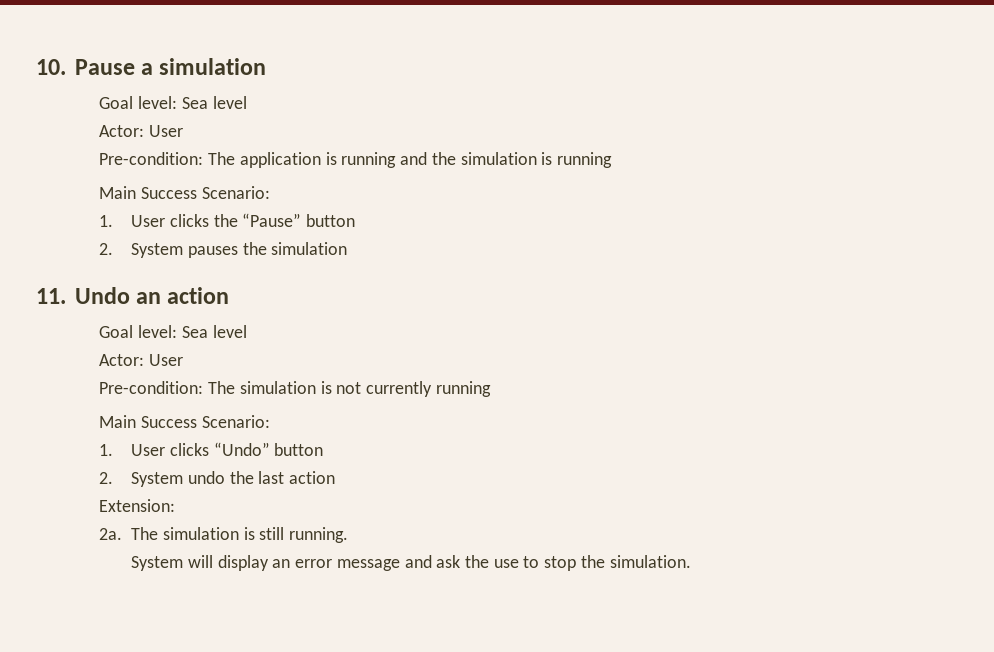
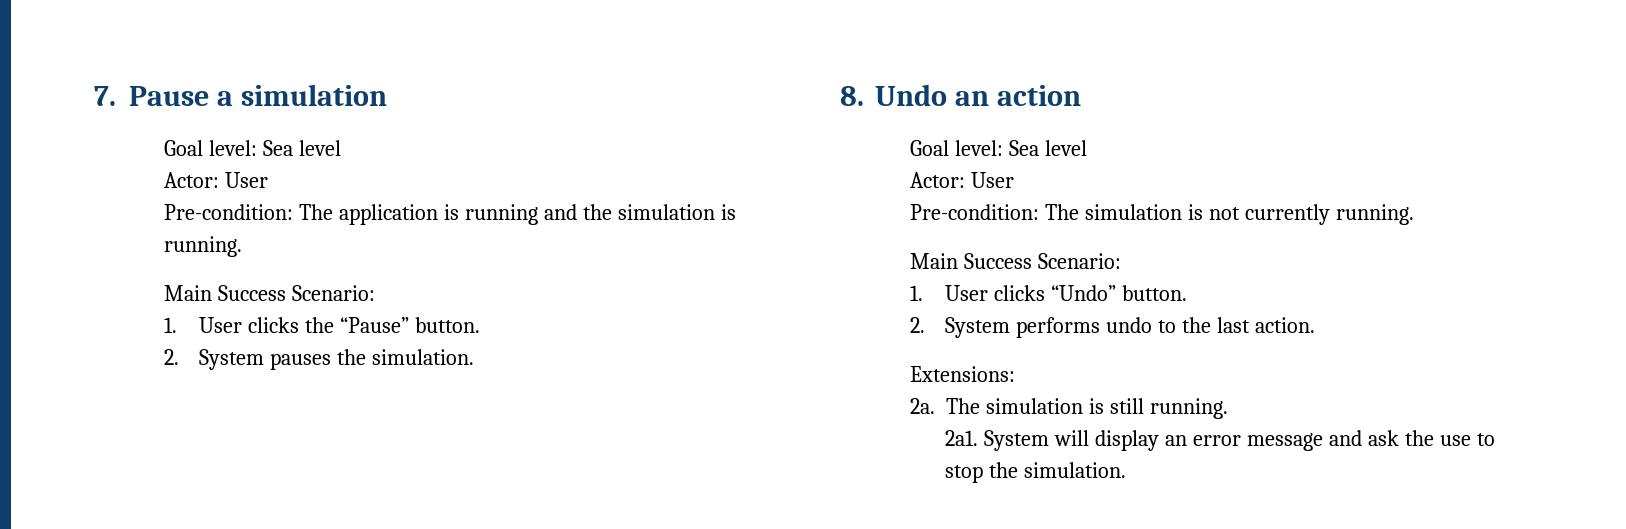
- 10. Pause a simulation
+ 7. Pause a simulation
- Pre-condition: The application is running and the simulation is running
+ Pre-condition: The application is running and the simulation is running.
- 1. User clicks the “Pause” button
+ 1. User clicks the “Pause” button.
- 2. System pauses the simulation
- 11. Undo an action
+ 2. System pauses the simulation.
+ 8. Undo an action
- Pre-condition: The simulation is not currently running
+ Pre-condition: The simulation is not currently running.
- 1. User clicks “Undo” button
- 2. System undo the last action
- Extension:
+ 1. User clicks “Undo” button.
+ 2. System performs undo to the last action.
+ Extensions:
+ 2a1.

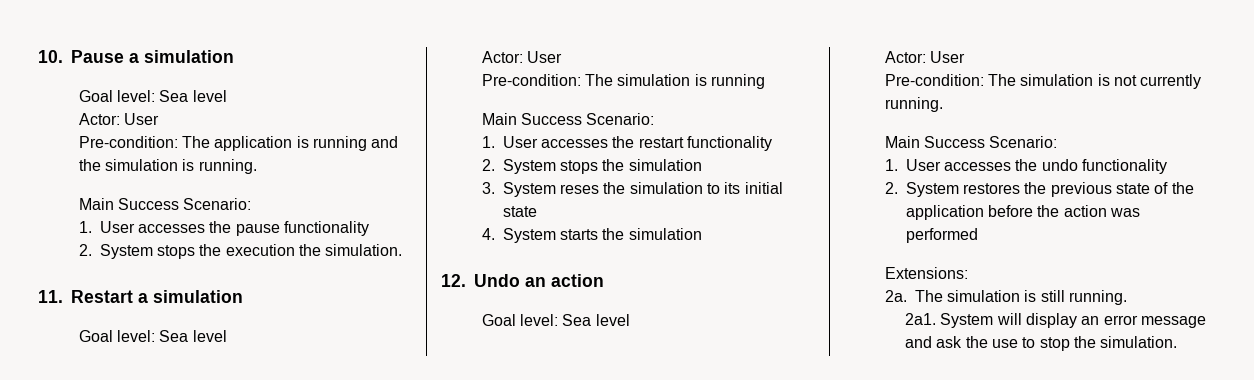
- 7. Pause a simulation
+ 10. Pause a simulation
- 1. User clicks the “Pause” button.
- 2. System pauses the simulation.
+ 1. User accesses the pause functionality
+ 2. System stops the execution the simulation.
- 8. Undo an action
+ 11. Restart a simulation
+ Goal level: Sea level
+ Actor: User
+ Pre-condition: The simulation is running
+ Main Success Scenario:
+ 1. User accesses the restart functionality
+ 2. System stops the simulation
+ 3. System reses the simulation to its initial state
+ 4. System starts the simulation
+ 12. Undo an action
- 1. User clicks “Undo” button.
- 2. System performs undo to the last action.
+ 1. User accesses the undo functionality
+ 2. System restores the previous state of the application before the action was performed

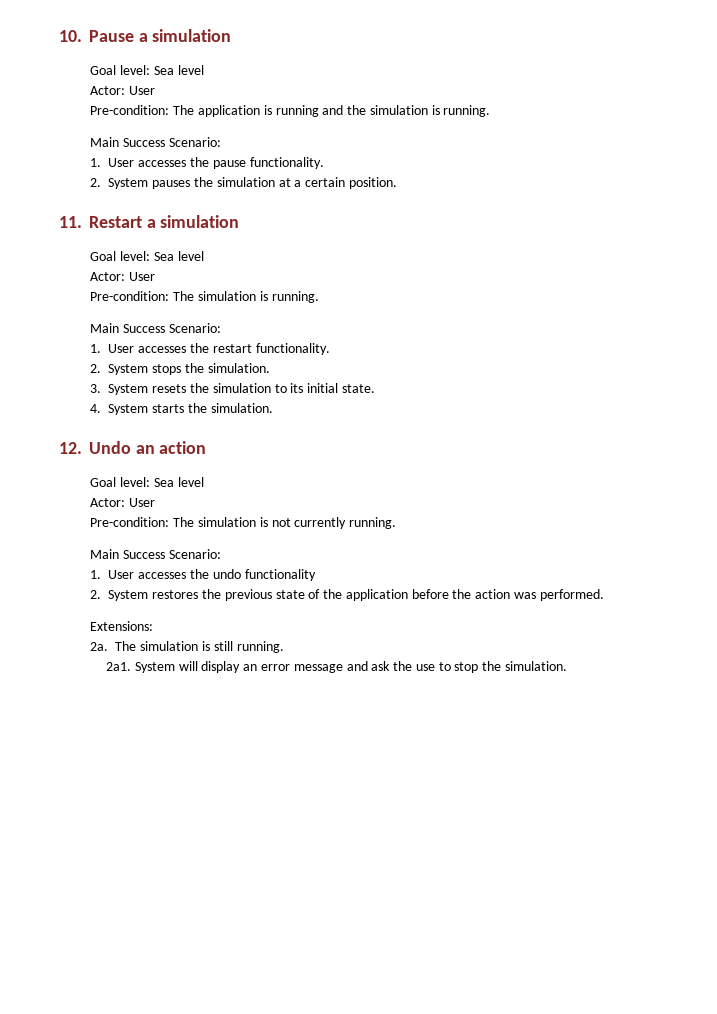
- 1. User accesses the pause functionality
- 2. System stops the execution the simulation.
+ 1. User accesses the pause functionality.
+ 2. System pauses the simulation at a certain position.
- Pre-condition: The simulation is running
+ Pre-condition: The simulation is running.
- 1. User accesses the restart functionality
- 2. System stops the simulation
+ 1. User accesses the restart functionality.
+ 2. System stops the simulation.
- 3. System reses the simulation to its initial state
+ 3. System resets the simulation to its initial state.
- 4. System starts the simulation
+ 4. System starts the simulation.
- 2. System restores the previous state of the application before the action was performed
+ 2. System restores the previous state of the application before the action was performed.

